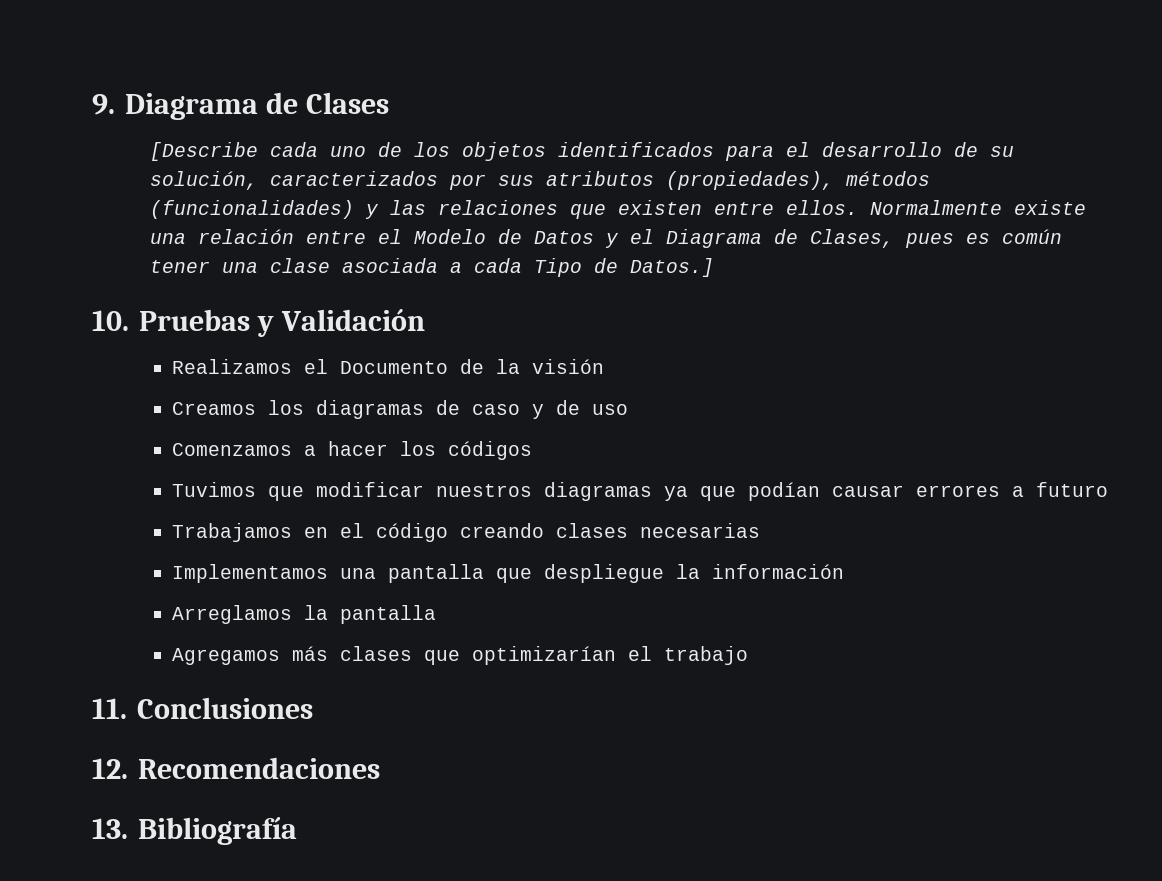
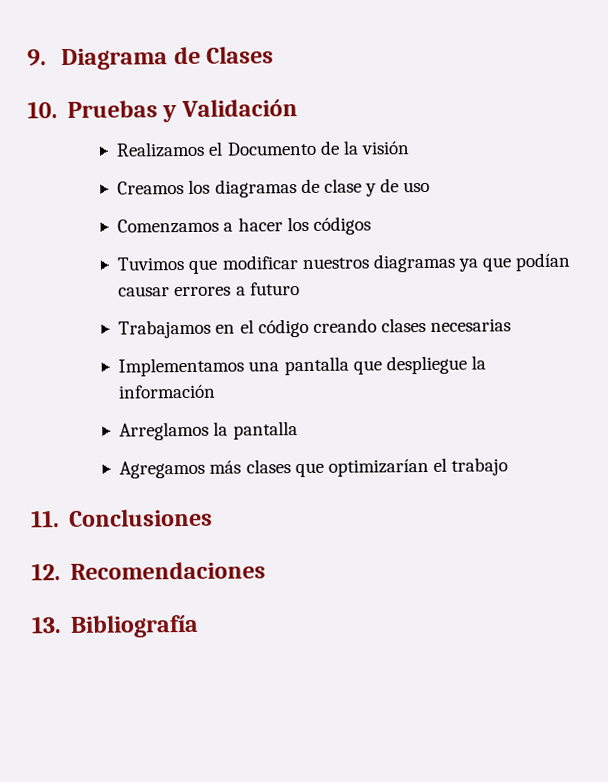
- [Describe cada uno de los objetos identificados para el desarrollo de su solución, caracterizados por sus atributos (propiedades), métodos (funcionalidades) y las relaciones que existen entre ellos. Normalmente existe una relación entre el Modelo de Datos y el Diagrama de Clases, pues es común tener una clase asociada a cada Tipo de Datos.]
- Creamos los diagramas de caso y de uso
+ Creamos los diagramas de clase y de uso

